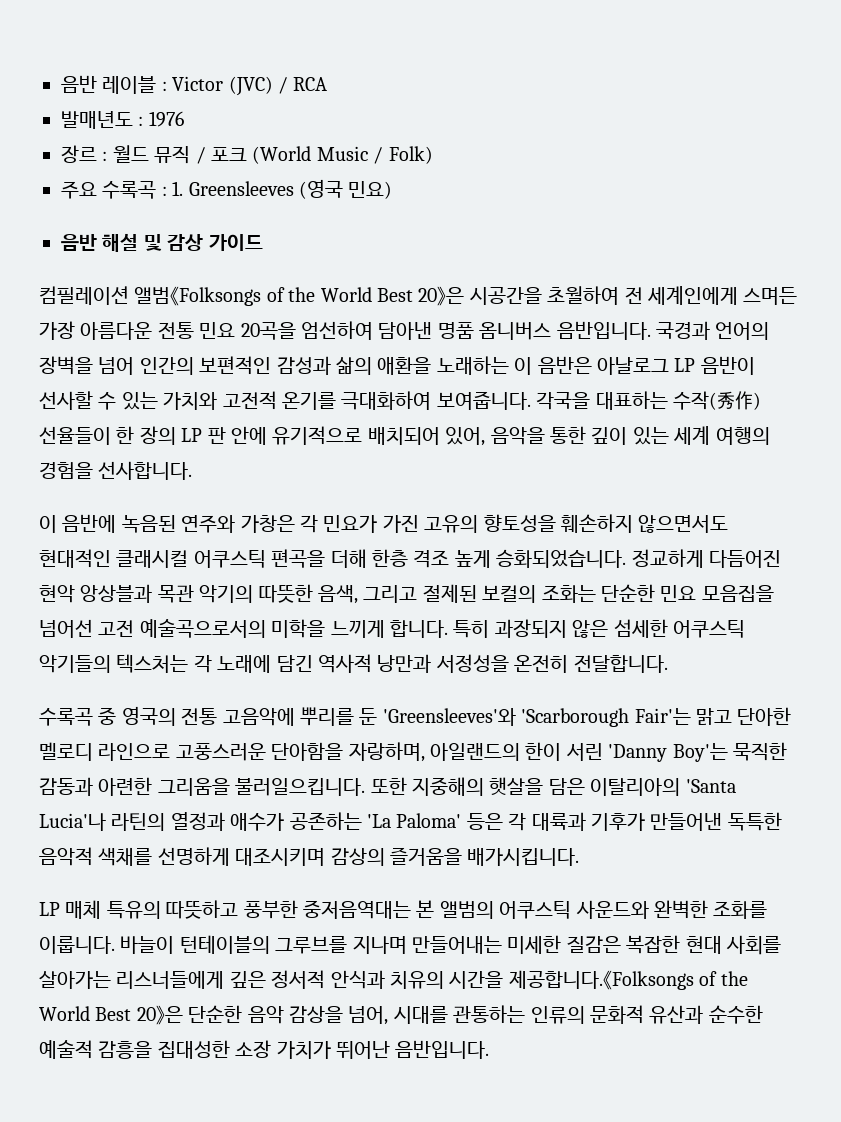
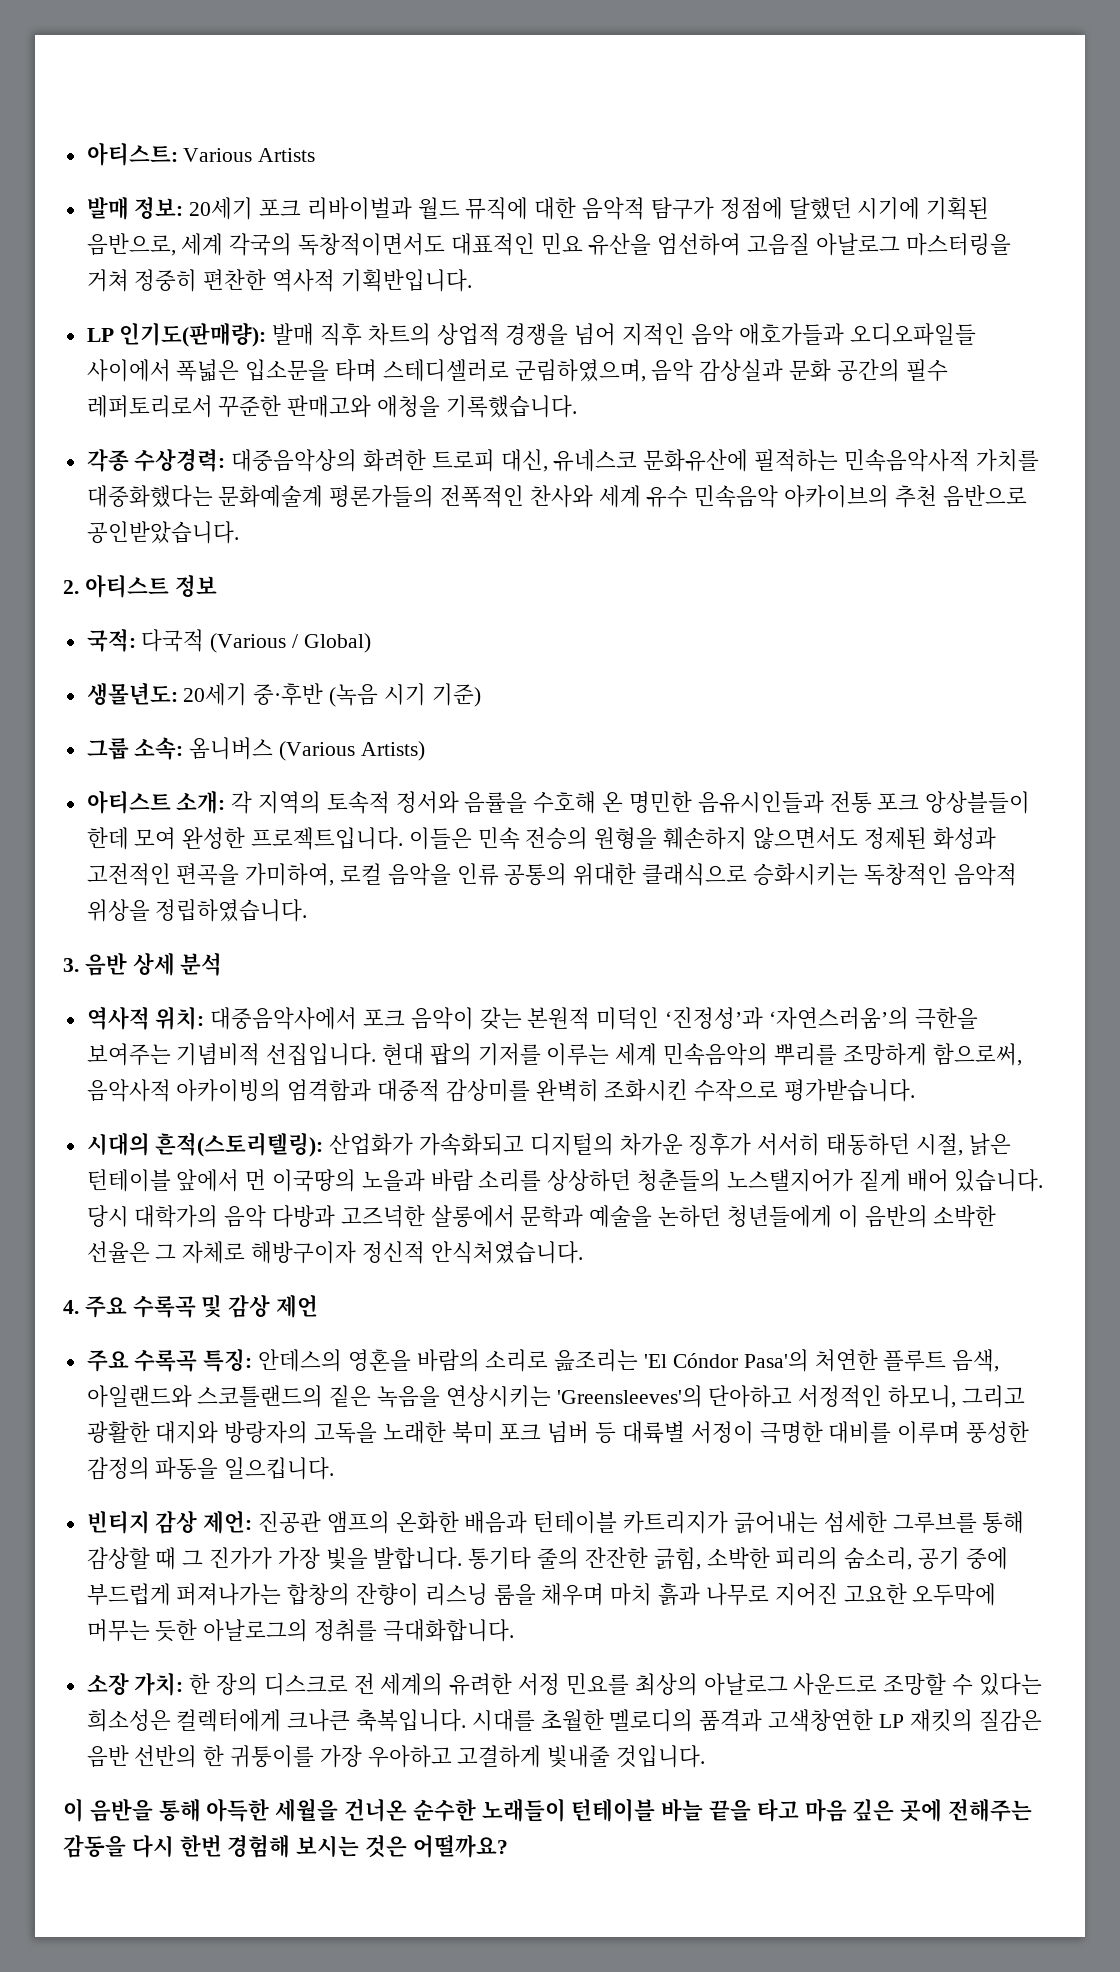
- 음반 레이블 : Victor (JVC) / RCA
- 발매년도 : 1976
- 장르 : 월드 뮤직 / 포크 (World Music / Folk)
- 주요 수록곡 : 1. Greensleeves (영국 민요)
- 음반 해설 및 감상 가이드
- 컴필레이션 앨범《Folksongs of the World Best 20》은 시공간을 초월하여 전 세계인에게 스며든 가장 아름다운 전통 민요 20곡을 엄선하여 담아낸 명품 옴니버스 음반입니다. 국경과 언어의 장벽을 넘어 인간의 보편적인 감성과 삶의 애환을 노래하는 이 음반은 아날로그 LP 음반이 선사할 수 있는 가치와 고전적 온기를 극대화하여 보여줍니다. 각국을 대표하는 수작(秀作) 선율들이 한 장의 LP 판 안에 유기적으로 배치되어 있어, 음악을 통한 깊이 있는 세계 여행의 경험을 선사합니다.
- 이 음반에 녹음된 연주와 가창은 각 민요가 가진 고유의 향토성을 훼손하지 않으면서도 현대적인 클래시컬 어쿠스틱 편곡을 더해 한층 격조 높게 승화되었습니다. 정교하게 다듬어진 현악 앙상블과 목관 악기의 따뜻한 음색, 그리고 절제된 보컬의 조화는 단순한 민요 모음집을 넘어선 고전 예술곡으로서의 미학을 느끼게 합니다. 특히 과장되지 않은 섬세한 어쿠스틱 악기들의 텍스처는 각 노래에 담긴 역사적 낭만과 서정성을 온전히 전달합니다.
- 수록곡 중 영국의 전통 고음악에 뿌리를 둔 'Greensleeves'와 'Scarborough Fair'는 맑고 단아한 멜로디 라인으로 고풍스러운 단아함을 자랑하며, 아일랜드의 한이 서린 'Danny Boy'는 묵직한 감동과 아련한 그리움을 불러일으킵니다. 또한 지중해의 햇살을 담은 이탈리아의 'Santa Lucia'나 라틴의 열정과 애수가 공존하는 'La Paloma' 등은 각 대륙과 기후가 만들어낸 독특한 음악적 색채를 선명하게 대조시키며 감상의 즐거움을 배가시킵니다.
- LP 매체 특유의 따뜻하고 풍부한 중저음역대는 본 앨범의 어쿠스틱 사운드와 완벽한 조화를 이룹니다. 바늘이 턴테이블의 그루브를 지나며 만들어내는 미세한 질감은 복잡한 현대 사회를 살아가는 리스너들에게 깊은 정서적 안식과 치유의 시간을 제공합니다.《Folksongs of the World Best 20》은 단순한 음악 감상을 넘어, 시대를 관통하는 인류의 문화적 유산과 순수한 예술적 감흥을 집대성한 소장 가치가 뛰어난 음반입니다.
+ 아티스트: Various Artists
+ 발매 정보: 20세기 포크 리바이벌과 월드 뮤직에 대한 음악적 탐구가 정점에 달했던 시기에 기획된 음반으로, 세계 각국의 독창적이면서도 대표적인 민요 유산을 엄선하여 고음질 아날로그 마스터링을 거쳐 정중히 편찬한 역사적 기획반입니다.
+ LP 인기도(판매량): 발매 직후 차트의 상업적 경쟁을 넘어 지적인 음악 애호가들과 오디오파일들 사이에서 폭넓은 입소문을 타며 스테디셀러로 군림하였으며, 음악 감상실과 문화 공간의 필수 레퍼토리로서 꾸준한 판매고와 애청을 기록했습니다.
+ 각종 수상경력: 대중음악상의 화려한 트로피 대신, 유네스코 문화유산에 필적하는 민속음악사적 가치를 대중화했다는 문화예술계 평론가들의 전폭적인 찬사와 세계 유수 민속음악 아카이브의 추천 음반으로 공인받았습니다.
+ 2. 아티스트 정보
+ 국적: 다국적 (Various / Global)
+ 생몰년도: 20세기 중·후반 (녹음 시기 기준)
+ 그룹 소속: 옴니버스 (Various Artists)
+ 아티스트 소개: 각 지역의 토속적 정서와 음률을 수호해 온 명민한 음유시인들과 전통 포크 앙상블들이 한데 모여 완성한 프로젝트입니다. 이들은 민속 전승의 원형을 훼손하지 않으면서도 정제된 화성과 고전적인 편곡을 가미하여, 로컬 음악을 인류 공통의 위대한 클래식으로 승화시키는 독창적인 음악적 위상을 정립하였습니다.
+ 3. 음반 상세 분석
+ 역사적 위치: 대중음악사에서 포크 음악이 갖는 본원적 미덕인 ‘진정성’과 ‘자연스러움’의 극한을 보여주는 기념비적 선집입니다. 현대 팝의 기저를 이루는 세계 민속음악의 뿌리를 조망하게 함으로써, 음악사적 아카이빙의 엄격함과 대중적 감상미를 완벽히 조화시킨 수작으로 평가받습니다.
+ 시대의 흔적(스토리텔링): 산업화가 가속화되고 디지털의 차가운 징후가 서서히 태동하던 시절, 낡은 턴테이블 앞에서 먼 이국땅의 노을과 바람 소리를 상상하던 청춘들의 노스탤지어가 짙게 배어 있습니다. 당시 대학가의 음악 다방과 고즈넉한 살롱에서 문학과 예술을 논하던 청년들에게 이 음반의 소박한 선율은 그 자체로 해방구이자 정신적 안식처였습니다.
+ 4. 주요 수록곡 및 감상 제언
+ 주요 수록곡 특징: 안데스의 영혼을 바람의 소리로 읊조리는 'El Cóndor Pasa'의 처연한 플루트 음색, 아일랜드와 스코틀랜드의 짙은 녹음을 연상시키는 'Greensleeves'의 단아하고 서정적인 하모니, 그리고 광활한 대지와 방랑자의 고독을 노래한 북미 포크 넘버 등 대륙별 서정이 극명한 대비를 이루며 풍성한 감정의 파동을 일으킵니다.
+ 빈티지 감상 제언: 진공관 앰프의 온화한 배음과 턴테이블 카트리지가 긁어내는 섬세한 그루브를 통해 감상할 때 그 진가가 가장 빛을 발합니다. 통기타 줄의 잔잔한 긁힘, 소박한 피리의 숨소리, 공기 중에 부드럽게 퍼져나가는 합창의 잔향이 리스닝 룸을 채우며 마치 흙과 나무로 지어진 고요한 오두막에 머무는 듯한 아날로그의 정취를 극대화합니다.
+ 소장 가치: 한 장의 디스크로 전 세계의 유려한 서정 민요를 최상의 아날로그 사운드로 조망할 수 있다는 희소성은 컬렉터에게 크나큰 축복입니다. 시대를 초월한 멜로디의 품격과 고색창연한 LP 재킷의 질감은 음반 선반의 한 귀퉁이를 가장 우아하고 고결하게 빛내줄 것입니다.
+ 이 음반을 통해 아득한 세월을 건너온 순수한 노래들이 턴테이블 바늘 끝을 타고 마음 깊은 곳에 전해주는 감동을 다시 한번 경험해 보시는 것은 어떨까요?

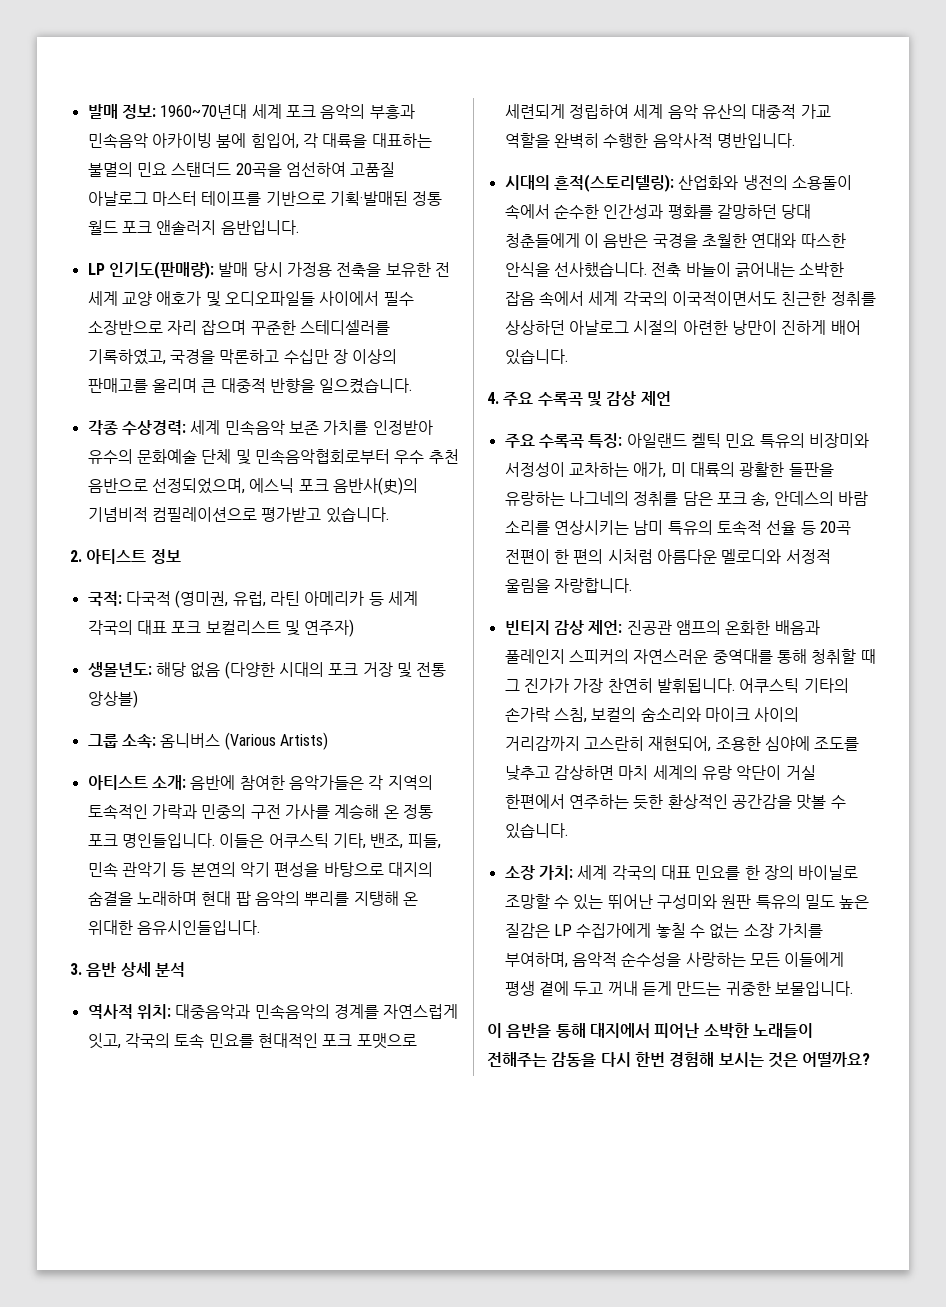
- 아티스트: Various Artists
- 발매 정보: 20세기 포크 리바이벌과 월드 뮤직에 대한 음악적 탐구가 정점에 달했던 시기에 기획된 음반으로, 세계 각국의 독창적이면서도 대표적인 민요 유산을 엄선하여 고음질 아날로그 마스터링을 거쳐 정중히 편찬한 역사적 기획반입니다.
- LP 인기도(판매량): 발매 직후 차트의 상업적 경쟁을 넘어 지적인 음악 애호가들과 오디오파일들 사이에서 폭넓은 입소문을 타며 스테디셀러로 군림하였으며, 음악 감상실과 문화 공간의 필수 레퍼토리로서 꾸준한 판매고와 애청을 기록했습니다.
- 각종 수상경력: 대중음악상의 화려한 트로피 대신, 유네스코 문화유산에 필적하는 민속음악사적 가치를 대중화했다는 문화예술계 평론가들의 전폭적인 찬사와 세계 유수 민속음악 아카이브의 추천 음반으로 공인받았습니다.
+ 발매 정보: 1960~70년대 세계 포크 음악의 부흥과 민속음악 아카이빙 붐에 힘입어, 각 대륙을 대표하는 불멸의 민요 스탠더드 20곡을 엄선하여 고품질 아날로그 마스터 테이프를 기반으로 기획·발매된 정통 월드 포크 앤솔러지 음반입니다.
+ LP 인기도(판매량): 발매 당시 가정용 전축을 보유한 전 세계 교양 애호가 및 오디오파일들 사이에서 필수 소장반으로 자리 잡으며 꾸준한 스테디셀러를 기록하였고, 국경을 막론하고 수십만 장 이상의 판매고를 올리며 큰 대중적 반향을 일으켰습니다.
+ 각종 수상경력: 세계 민속음악 보존 가치를 인정받아 유수의 문화예술 단체 및 민속음악협회로부터 우수 추천 음반으로 선정되었으며, 에스닉 포크 음반사(史)의 기념비적 컴필레이션으로 평가받고 있습니다.
- 국적: 다국적 (Various / Global)
- 생몰년도: 20세기 중·후반 (녹음 시기 기준)
+ 국적: 다국적 (영미권, 유럽, 라틴 아메리카 등 세계 각국의 대표 포크 보컬리스트 및 연주자)
+ 생몰년도: 해당 없음 (다양한 시대의 포크 거장 및 전통 앙상블)
- 아티스트 소개: 각 지역의 토속적 정서와 음률을 수호해 온 명민한 음유시인들과 전통 포크 앙상블들이 한데 모여 완성한 프로젝트입니다. 이들은 민속 전승의 원형을 훼손하지 않으면서도 정제된 화성과 고전적인 편곡을 가미하여, 로컬 음악을 인류 공통의 위대한 클래식으로 승화시키는 독창적인 음악적 위상을 정립하였습니다.
+ 아티스트 소개: 음반에 참여한 음악가들은 각 지역의 토속적인 가락과 민중의 구전 가사를 계승해 온 정통 포크 명인들입니다. 이들은 어쿠스틱 기타, 밴조, 피들, 민속 관악기 등 본연의 악기 편성을 바탕으로 대지의 숨결을 노래하며 현대 팝 음악의 뿌리를 지탱해 온 위대한 음유시인들입니다.
- 역사적 위치: 대중음악사에서 포크 음악이 갖는 본원적 미덕인 ‘진정성’과 ‘자연스러움’의 극한을 보여주는 기념비적 선집입니다. 현대 팝의 기저를 이루는 세계 민속음악의 뿌리를 조망하게 함으로써, 음악사적 아카이빙의 엄격함과 대중적 감상미를 완벽히 조화시킨 수작으로 평가받습니다.
- 시대의 흔적(스토리텔링): 산업화가 가속화되고 디지털의 차가운 징후가 서서히 태동하던 시절, 낡은 턴테이블 앞에서 먼 이국땅의 노을과 바람 소리를 상상하던 청춘들의 노스탤지어가 짙게 배어 있습니다. 당시 대학가의 음악 다방과 고즈넉한 살롱에서 문학과 예술을 논하던 청년들에게 이 음반의 소박한 선율은 그 자체로 해방구이자 정신적 안식처였습니다.
+ 역사적 위치: 대중음악과 민속음악의 경계를 자연스럽게 잇고, 각국의 토속 민요를 현대적인 포크 포맷으로 세련되게 정립하여 세계 음악 유산의 대중적 가교 역할을 완벽히 수행한 음악사적 명반입니다.
+ 시대의 흔적(스토리텔링): 산업화와 냉전의 소용돌이 속에서 순수한 인간성과 평화를 갈망하던 당대 청춘들에게 이 음반은 국경을 초월한 연대와 따스한 안식을 선사했습니다. 전축 바늘이 긁어내는 소박한 잡음 속에서 세계 각국의 이국적이면서도 친근한 정취를 상상하던 아날로그 시절의 아련한 낭만이 진하게 배어 있습니다.
- 주요 수록곡 특징: 안데스의 영혼을 바람의 소리로 읊조리는 'El Cóndor Pasa'의 처연한 플루트 음색, 아일랜드와 스코틀랜드의 짙은 녹음을 연상시키는 'Greensleeves'의 단아하고 서정적인 하모니, 그리고 광활한 대지와 방랑자의 고독을 노래한 북미 포크 넘버 등 대륙별 서정이 극명한 대비를 이루며 풍성한 감정의 파동을 일으킵니다.
+ 주요 수록곡 특징: 아일랜드 켈틱 민요 특유의 비장미와 서정성이 교차하는 애가, 미 대륙의 광활한 들판을 유랑하는 나그네의 정취를 담은 포크 송, 안데스의 바람 소리를 연상시키는 남미 특유의 토속적 선율 등 20곡 전편이 한 편의 시처럼 아름다운 멜로디와 서정적 울림을 자랑합니다.
- 빈티지 감상 제언: 진공관 앰프의 온화한 배음과 턴테이블 카트리지가 긁어내는 섬세한 그루브를 통해 감상할 때 그 진가가 가장 빛을 발합니다. 통기타 줄의 잔잔한 긁힘, 소박한 피리의 숨소리, 공기 중에 부드럽게 퍼져나가는 합창의 잔향이 리스닝 룸을 채우며 마치 흙과 나무로 지어진 고요한 오두막에 머무는 듯한 아날로그의 정취를 극대화합니다.
- 소장 가치: 한 장의 디스크로 전 세계의 유려한 서정 민요를 최상의 아날로그 사운드로 조망할 수 있다는 희소성은 컬렉터에게 크나큰 축복입니다. 시대를 초월한 멜로디의 품격과 고색창연한 LP 재킷의 질감은 음반 선반의 한 귀퉁이를 가장 우아하고 고결하게 빛내줄 것입니다.
- 이 음반을 통해 아득한 세월을 건너온 순수한 노래들이 턴테이블 바늘 끝을 타고 마음 깊은 곳에 전해주는 감동을 다시 한번 경험해 보시는 것은 어떨까요?
+ 빈티지 감상 제언: 진공관 앰프의 온화한 배음과 풀레인지 스피커의 자연스러운 중역대를 통해 청취할 때 그 진가가 가장 찬연히 발휘됩니다. 어쿠스틱 기타의 손가락 스침, 보컬의 숨소리와 마이크 사이의 거리감까지 고스란히 재현되어, 조용한 심야에 조도를 낮추고 감상하면 마치 세계의 유랑 악단이 거실 한편에서 연주하는 듯한 환상적인 공간감을 맛볼 수 있습니다.
+ 소장 가치: 세계 각국의 대표 민요를 한 장의 바이닐로 조망할 수 있는 뛰어난 구성미와 원판 특유의 밀도 높은 질감은 LP 수집가에게 놓칠 수 없는 소장 가치를 부여하며, 음악적 순수성을 사랑하는 모든 이들에게 평생 곁에 두고 꺼내 듣게 만드는 귀중한 보물입니다.
+ 이 음반을 통해 대지에서 피어난 소박한 노래들이 전해주는 감동을 다시 한번 경험해 보시는 것은 어떨까요?

